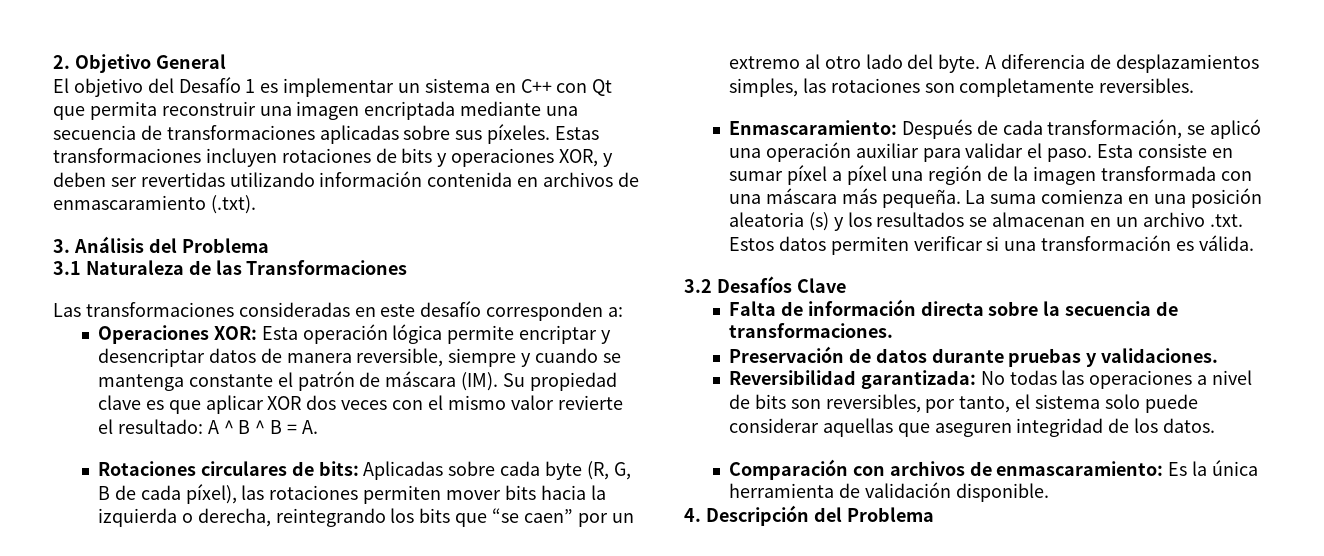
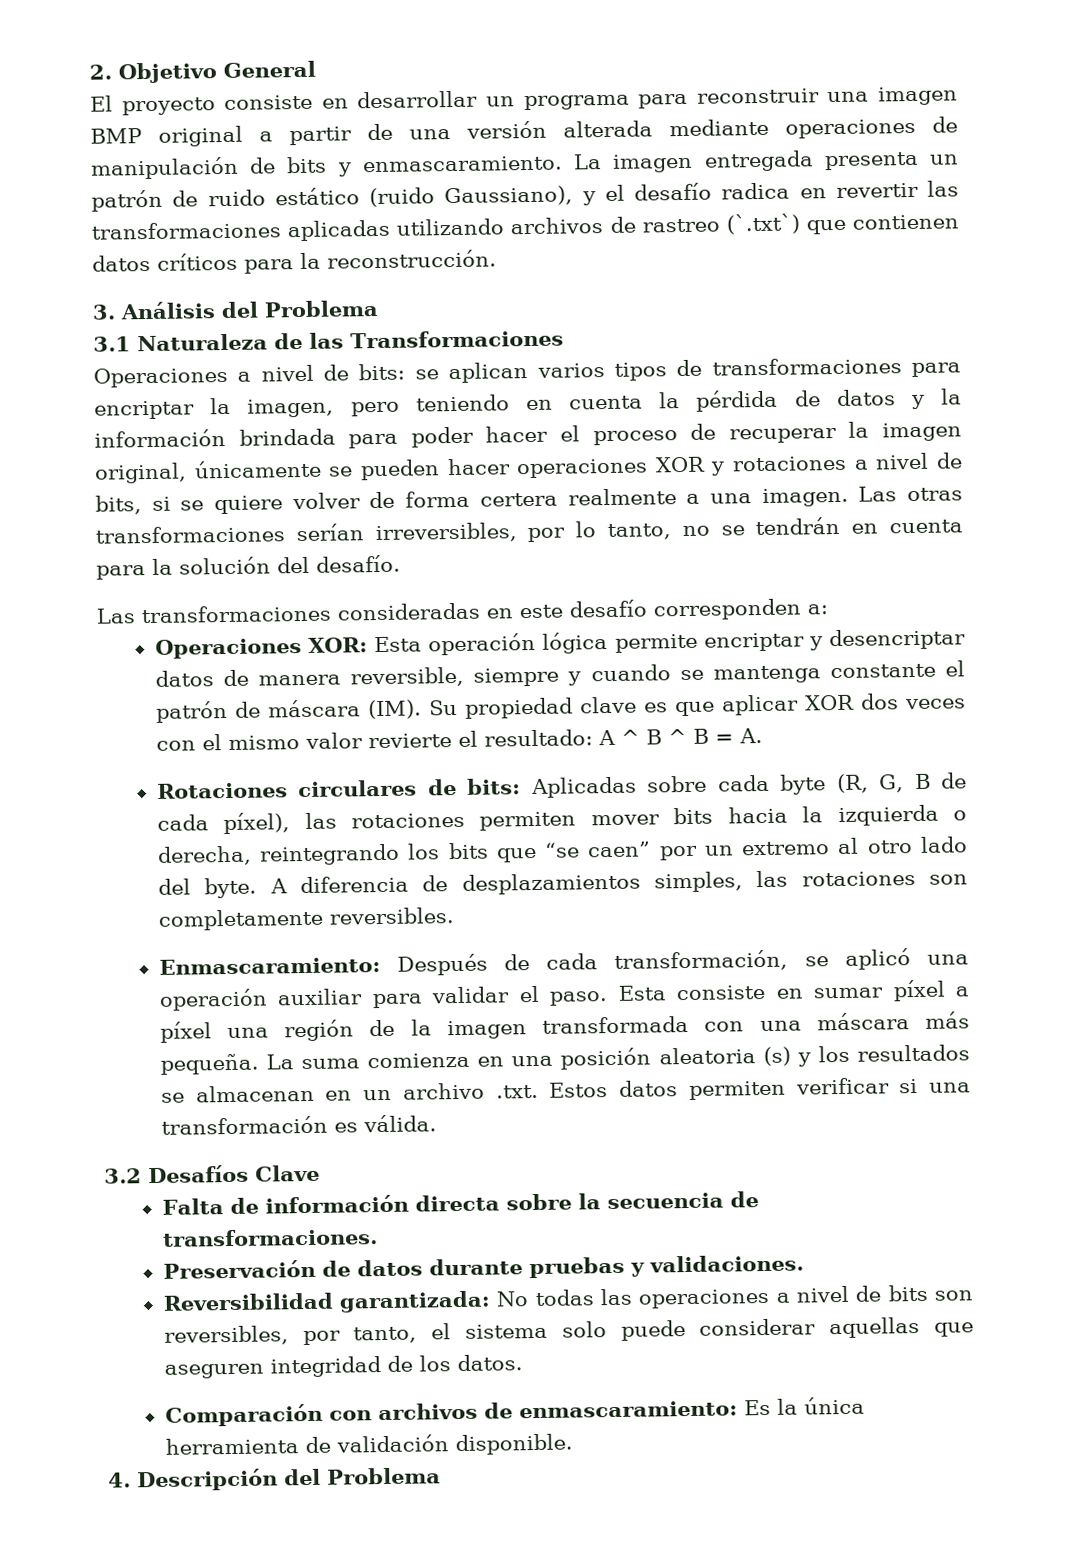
- El objetivo del Desafío 1 es implementar un sistema en C++ con Qt que permita reconstruir una imagen encriptada mediante una secuencia de transformaciones aplicadas sobre sus píxeles. Estas transformaciones incluyen rotaciones de bits y operaciones XOR, y deben ser revertidas utilizando información contenida en archivos de enmascaramiento (.txt).
+ El proyecto consiste en desarrollar un programa para reconstruir una imagen BMP original a partir de una versión alterada mediante operaciones de manipulación de bits y enmascaramiento. La imagen entregada presenta un patrón de ruido estático (ruido Gaussiano), y el desafío radica en revertir las transformaciones aplicadas utilizando archivos de rastreo (`.txt`) que contienen datos críticos para la reconstrucción.
+ Operaciones a nivel de bits: se aplican varios tipos de transformaciones para encriptar la imagen, pero teniendo en cuenta la pérdida de datos y la información brindada para poder hacer el proceso de recuperar la imagen original, únicamente se pueden hacer operaciones XOR y rotaciones a nivel de bits, si se quiere volver de forma certera realmente a una imagen. Las otras transformaciones serían irreversibles, por lo tanto, no se tendrán en cuenta para la solución del desafío.

